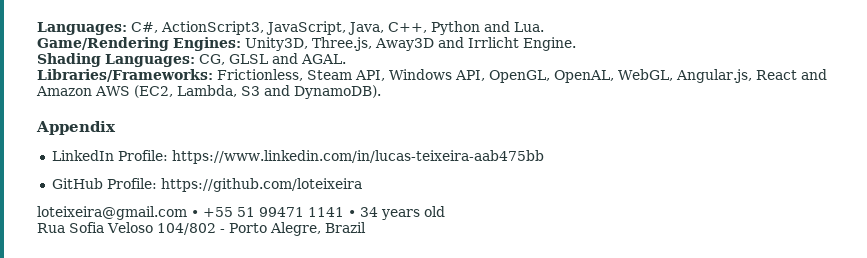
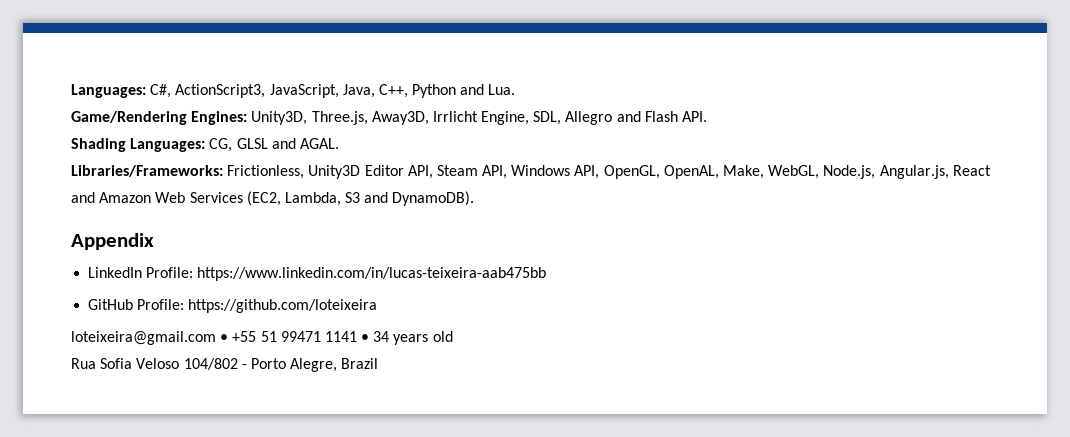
- Game/Rendering Engines: Unity3D, Three.js, Away3D and Irrlicht Engine.
+ Game/Rendering Engines: Unity3D, Three.js, Away3D, Irrlicht Engine, SDL, Allegro and Flash API.
- Libraries/Frameworks: Frictionless, Steam API, Windows API, OpenGL, OpenAL, WebGL, Angular.js, React and Amazon AWS (EC2, Lambda, S3 and DynamoDB).
+ Libraries/Frameworks: Frictionless, Unity3D Editor API, Steam API, Windows API, OpenGL, OpenAL, Make, WebGL, Node.js, Angular.js, React and Amazon Web Services (EC2, Lambda, S3 and DynamoDB).

